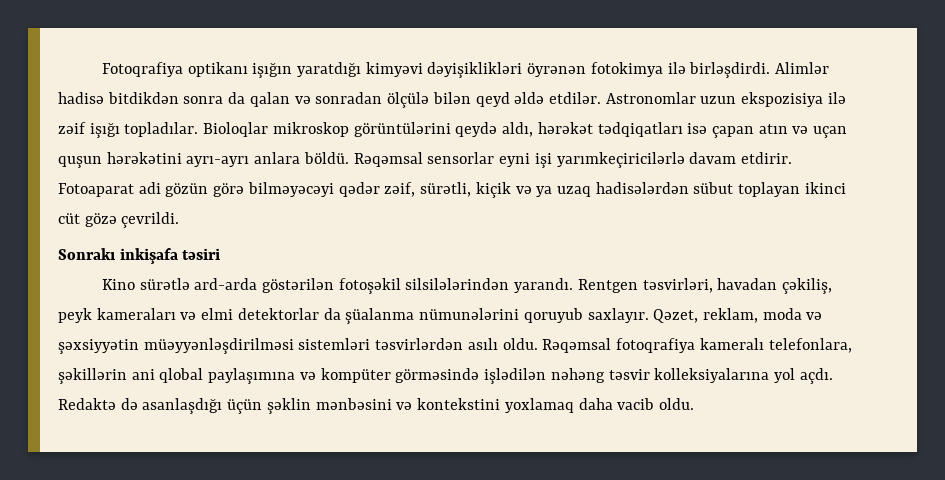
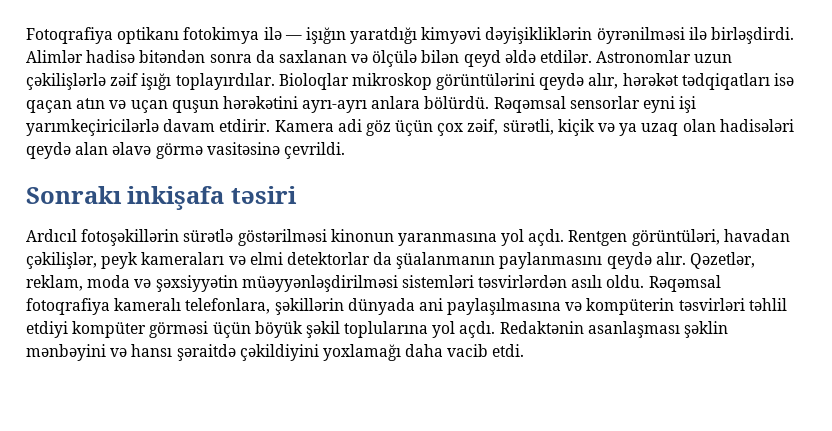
- Fotoqrafiya optikanı işığın yaratdığı kimyəvi dəyişiklikləri öyrənən fotokimya ilə birləşdirdi.
+ Fotoqrafiya optikanı fotokimya ilə — işığın yaratdığı kimyəvi dəyişikliklərin öyrənilməsi ilə birləşdirdi.
- Alimlər hadisə bitdikdən sonra da qalan və sonradan ölçülə bilən qeyd əldə etdilər.
+ Alimlər hadisə bitəndən sonra da saxlanan və ölçülə bilən qeyd əldə etdilər.
- Astronomlar uzun ekspozisiya ilə zəif işığı topladılar.
+ Astronomlar uzun çəkilişlərlə zəif işığı toplayırdılar.
- Bioloqlar mikroskop görüntülərini qeydə aldı, hərəkət tədqiqatları isə çapan atın və uçan quşun hərəkətini ayrı-ayrı anlara böldü.
+ Bioloqlar mikroskop görüntülərini qeydə alır, hərəkət tədqiqatları isə qaçan atın və uçan quşun hərəkətini ayrı-ayrı anlara bölürdü.
- Fotoaparat adi gözün görə bilməyəcəyi qədər zəif, sürətli, kiçik və ya uzaq hadisələrdən sübut toplayan ikinci cüt gözə çevrildi.
+ Kamera adi göz üçün çox zəif, sürətli, kiçik və ya uzaq olan hadisələri qeydə alan əlavə görmə vasitəsinə çevrildi.
  Sonrakı inkişafa təsiri
- Kino sürətlə ard-arda göstərilən fotoşəkil silsilələrindən yarandı. Rentgen təsvirləri, havadan çəkiliş, peyk kameraları və elmi detektorlar da şüalanma nümunələrini qoruyub saxlayır. Qəzet, reklam, moda və şəxsiyyətin müəyyənləşdirilməsi sistemləri təsvirlərdən asılı oldu.
+ Ardıcıl fotoşəkillərin sürətlə göstərilməsi kinonun yaranmasına yol açdı. Rentgen görüntüləri, havadan çəkilişlər, peyk kameraları və elmi detektorlar da şüalanmanın paylanmasını qeydə alır. Qəzetlər, reklam, moda və şəxsiyyətin müəyyənləşdirilməsi sistemləri təsvirlərdən asılı oldu.
- Rəqəmsal fotoqrafiya kameralı telefonlara, şəkillərin ani qlobal paylaşımına və kompüter görməsində işlədilən nəhəng təsvir kolleksiyalarına yol açdı. Redaktə də asanlaşdığı üçün şəklin mənbəsini və kontekstini yoxlamaq daha vacib oldu.
+ Rəqəmsal fotoqrafiya kameralı telefonlara, şəkillərin dünyada ani paylaşılmasına və kompüterin təsvirləri təhlil etdiyi kompüter görməsi üçün böyük şəkil toplularına yol açdı. Redaktənin asanlaşması şəklin mənbəyini və hansı şəraitdə çəkildiyini yoxlamağı daha vacib etdi.

